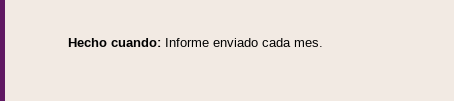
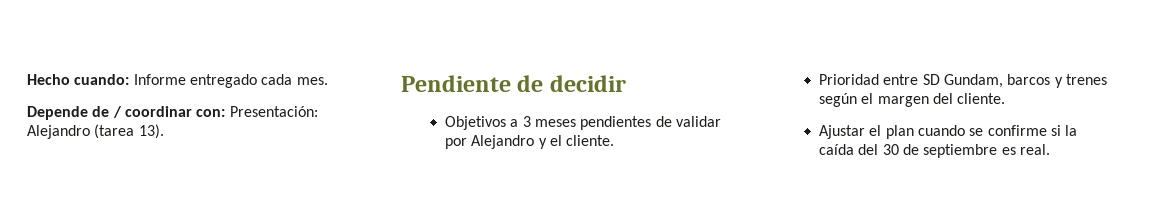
- Hecho cuando: Informe enviado cada mes.
+ Hecho cuando: Informe entregado cada mes.
+ Depende de / coordinar con: Presentación: Alejandro (tarea 13).
+ Pendiente de decidir
+ Objetivos a 3 meses pendientes de validar por Alejandro y el cliente.
+ Prioridad entre SD Gundam, barcos y trenes según el margen del cliente.
+ Ajustar el plan cuando se confirme si la caída del 30 de septiembre es real.

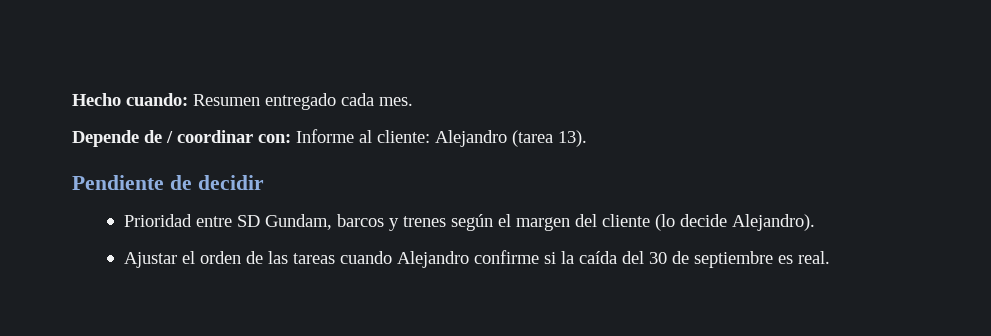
- Hecho cuando: Informe entregado cada mes.
+ Hecho cuando: Resumen entregado cada mes.
- Depende de / coordinar con: Presentación: Alejandro (tarea 13).
+ Depende de / coordinar con: Informe al cliente: Alejandro (tarea 13).
- Objetivos a 3 meses pendientes de validar por Alejandro y el cliente.
- Prioridad entre SD Gundam, barcos y trenes según el margen del cliente.
- Ajustar el plan cuando se confirme si la caída del 30 de septiembre es real.
+ Prioridad entre SD Gundam, barcos y trenes según el margen del cliente (lo decide Alejandro).
+ Ajustar el orden de las tareas cuando Alejandro confirme si la caída del 30 de septiembre es real.

